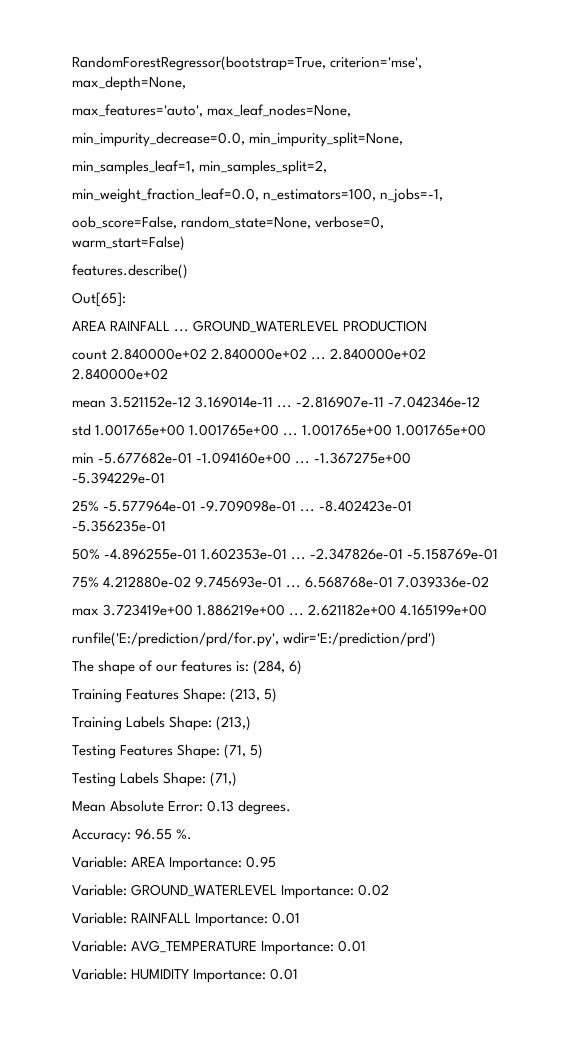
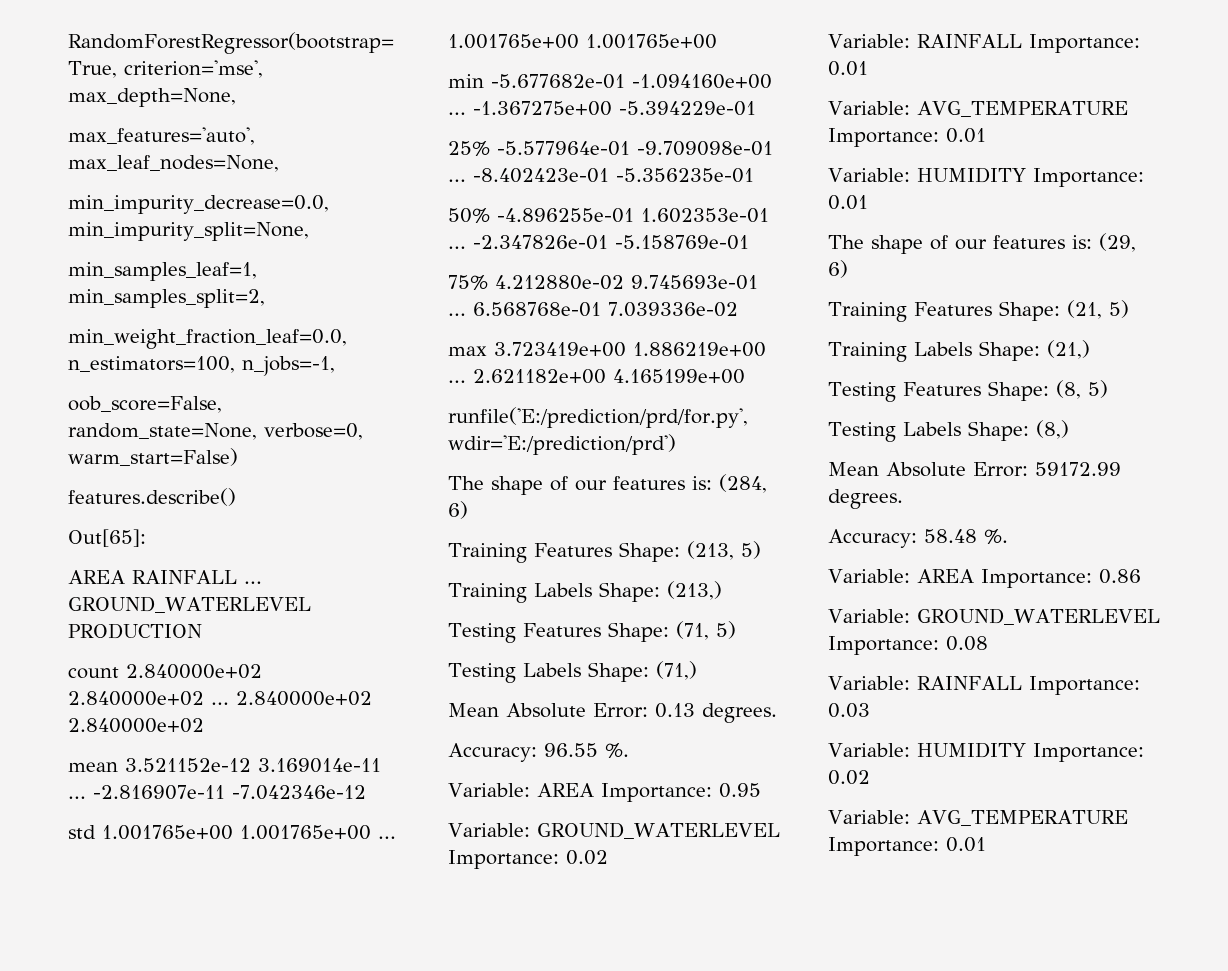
+ The shape of our features is: (29, 6)
+ Training Features Shape: (21, 5)
+ Training Labels Shape: (21,)
+ Testing Features Shape: (8, 5)
+ Testing Labels Shape: (8,)
+ Mean Absolute Error: 59172.99 degrees.
+ Accuracy: 58.48 %.
+ Variable: AREA Importance: 0.86
+ Variable: GROUND_WATERLEVEL Importance: 0.08
+ Variable: RAINFALL Importance: 0.03
+ Variable: HUMIDITY Importance: 0.02
+ Variable: AVG_TEMPERATURE Importance: 0.01

